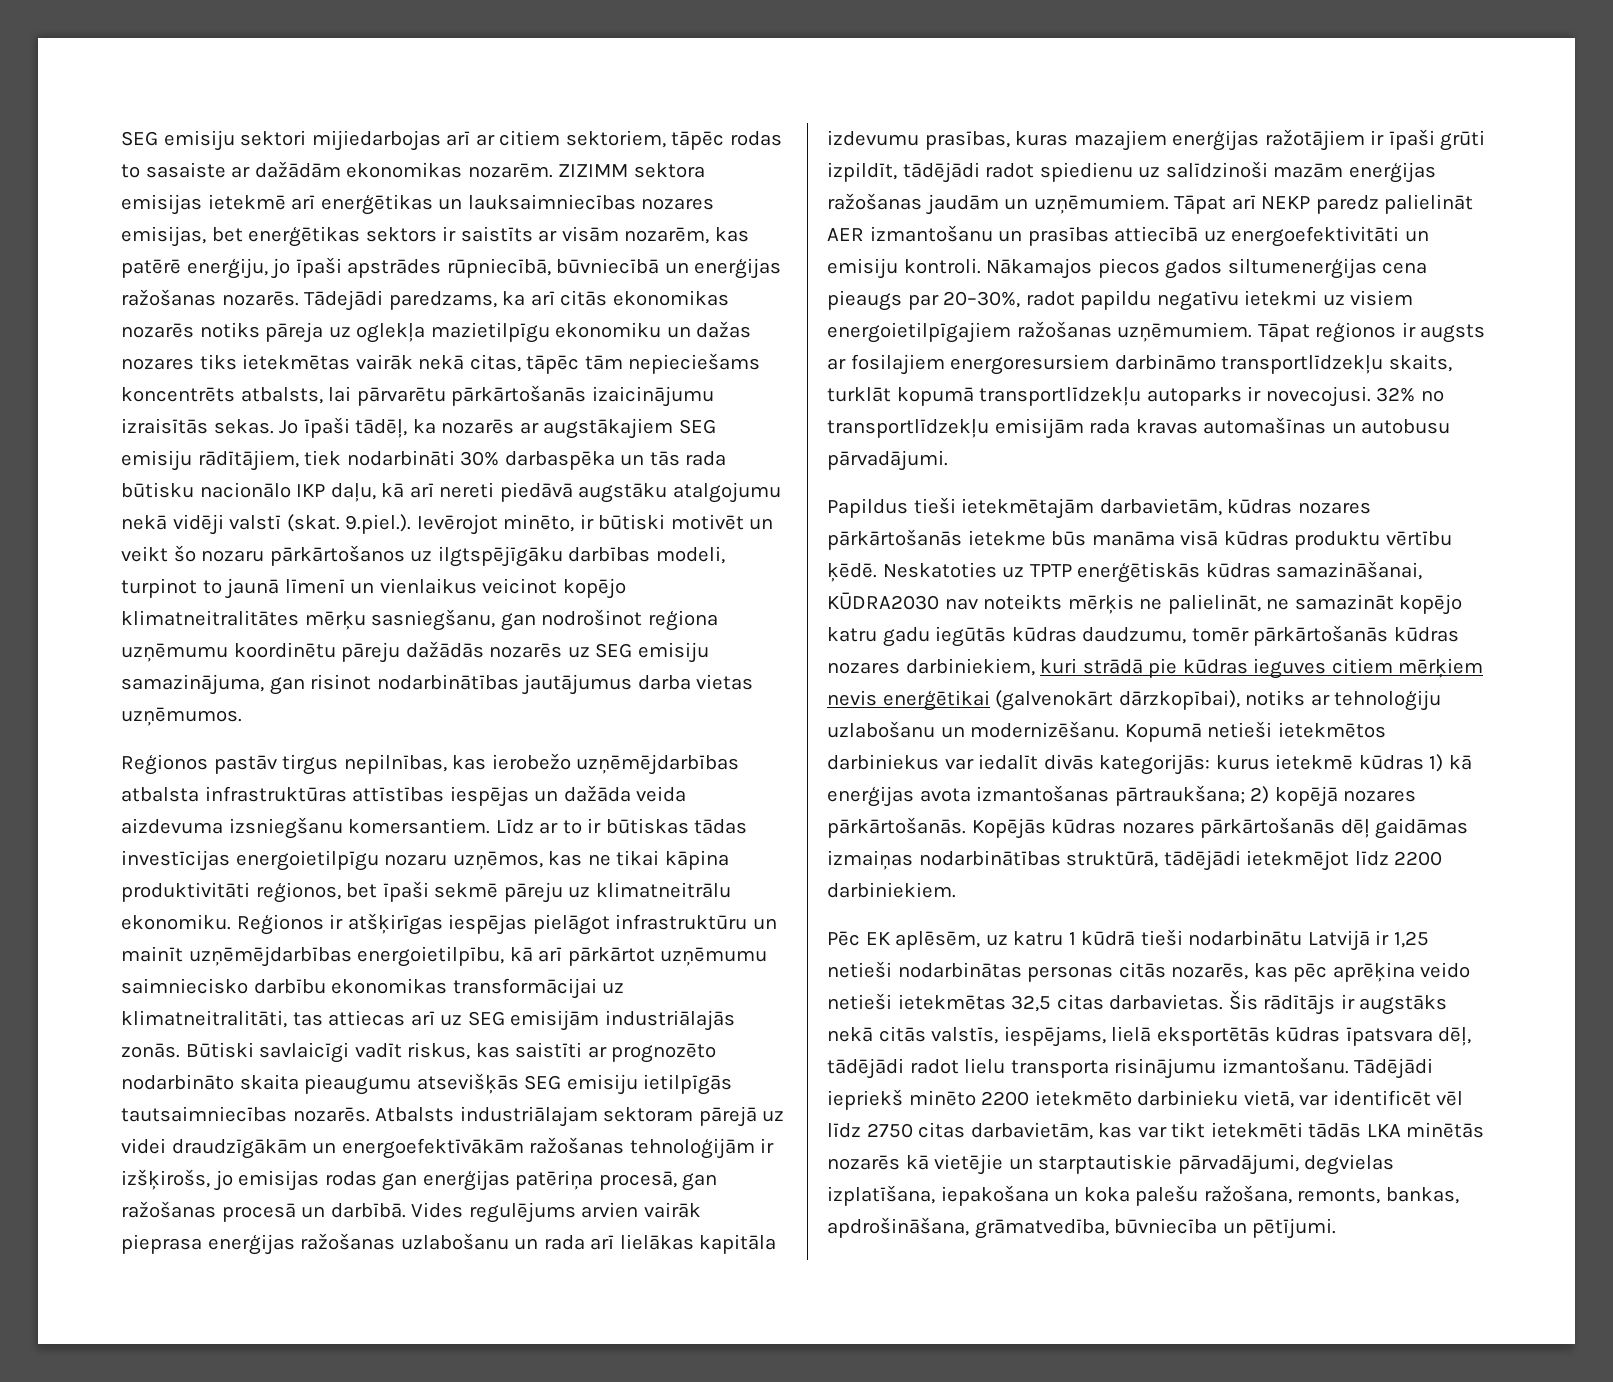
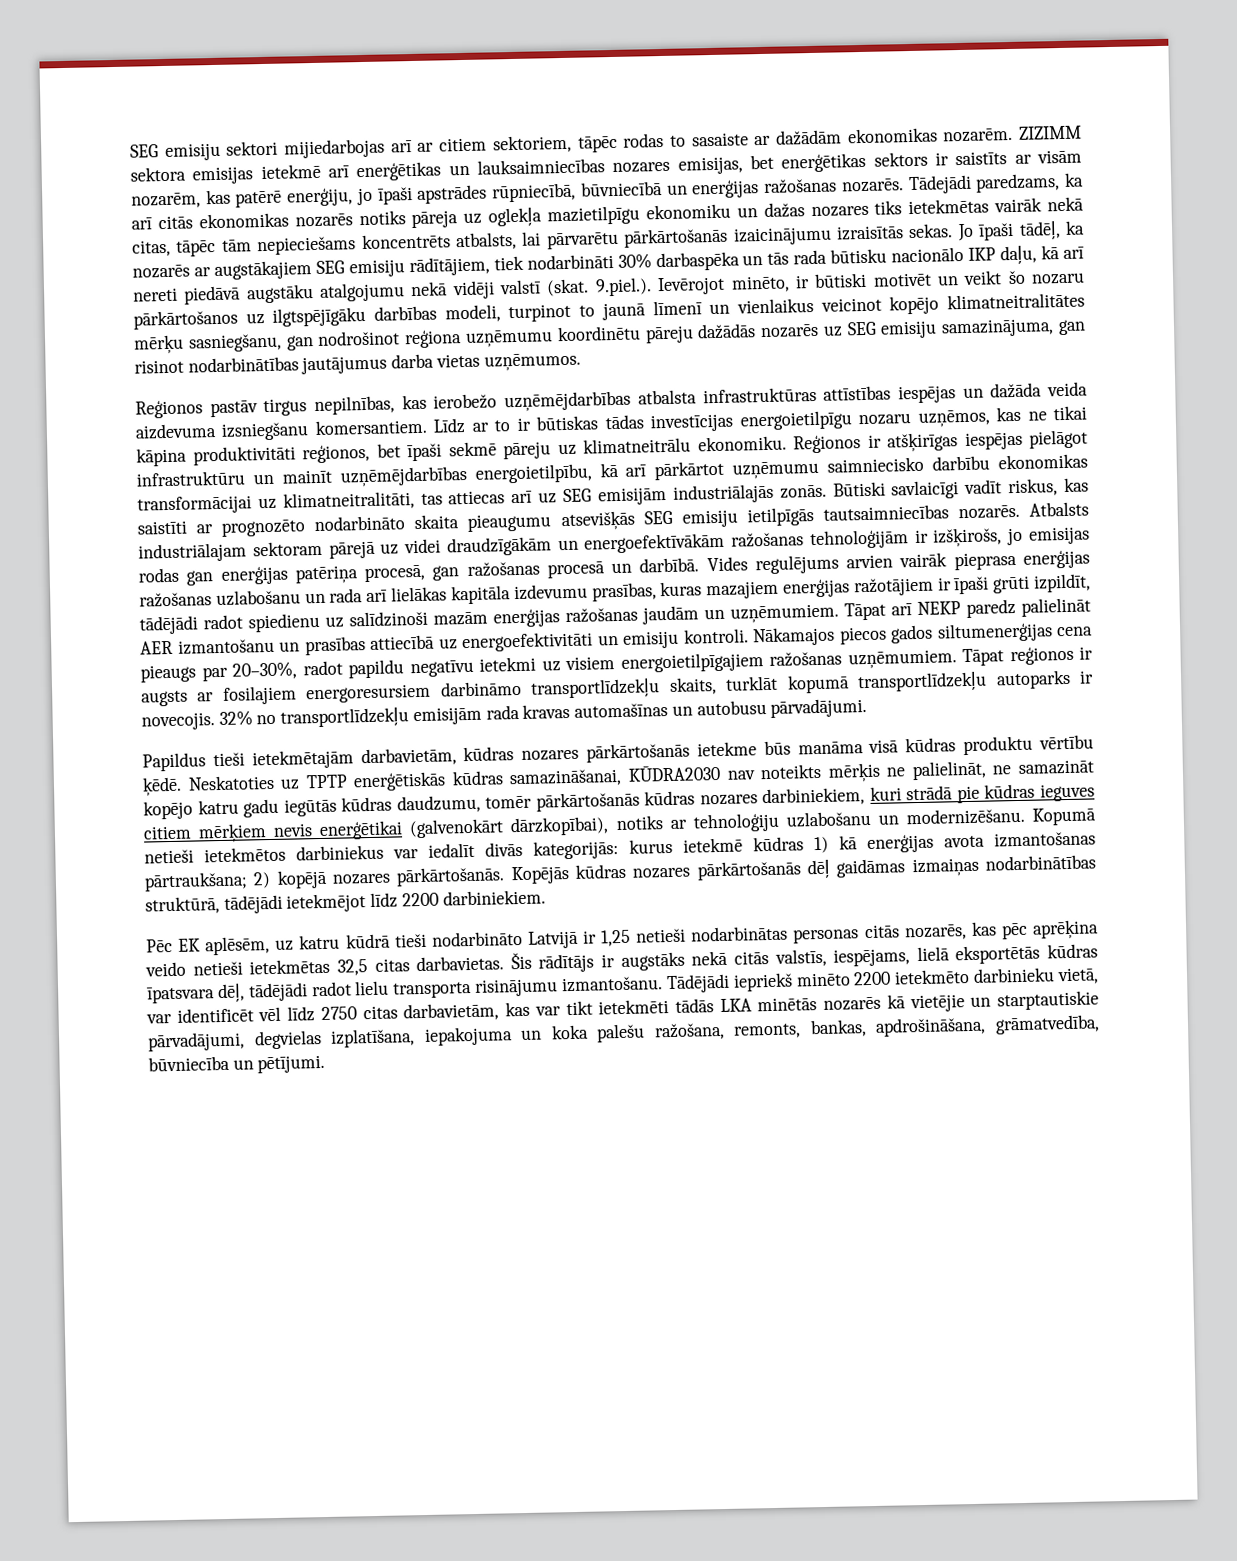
- Tāpat reģionos ir augsts ar fosilajiem energoresursiem darbināmo transportlīdzekļu skaits, turklāt kopumā transportlīdzekļu autoparks ir novecojusi.
+ Tāpat reģionos ir augsts ar fosilajiem energoresursiem darbināmo transportlīdzekļu skaits, turklāt kopumā transportlīdzekļu autoparks ir novecojis.
- Pēc EK aplēsēm, uz katru 1 kūdrā tieši nodarbinātu Latvijā ir 1,25 netieši nodarbinātas personas citās nozarēs, kas pēc aprēķina veido netieši ietekmētas 32,5 citas darbavietas.
+ Pēc EK aplēsēm, uz katru kūdrā tieši nodarbināto Latvijā ir 1,25 netieši nodarbinātas personas citās nozarēs, kas pēc aprēķina veido netieši ietekmētas 32,5 citas darbavietas.
- Tādējādi iepriekš minēto 2200 ietekmēto darbinieku vietā, var identificēt vēl līdz 2750 citas darbavietām, kas var tikt ietekmēti tādās LKA minētās nozarēs kā vietējie un starptautiskie pārvadājumi, degvielas izplatīšana, iepakošana un koka palešu ražošana, remonts, bankas, apdrošināšana, grāmatvedība, būvniecība un pētījumi.
+ Tādējādi iepriekš minēto 2200 ietekmēto darbinieku vietā, var identificēt vēl līdz 2750 citas darbavietām, kas var tikt ietekmēti tādās LKA minētās nozarēs kā vietējie un starptautiskie pārvadājumi, degvielas izplatīšana, iepakojuma un koka palešu ražošana, remonts, bankas, apdrošināšana, grāmatvedība, būvniecība un pētījumi.

